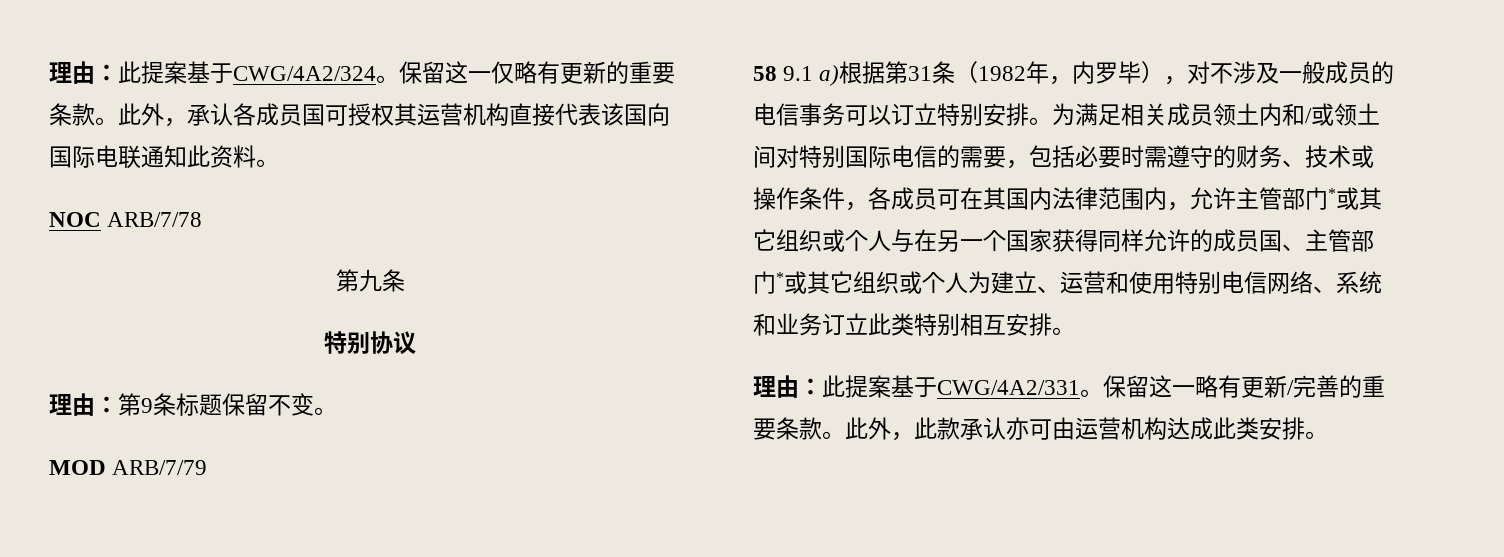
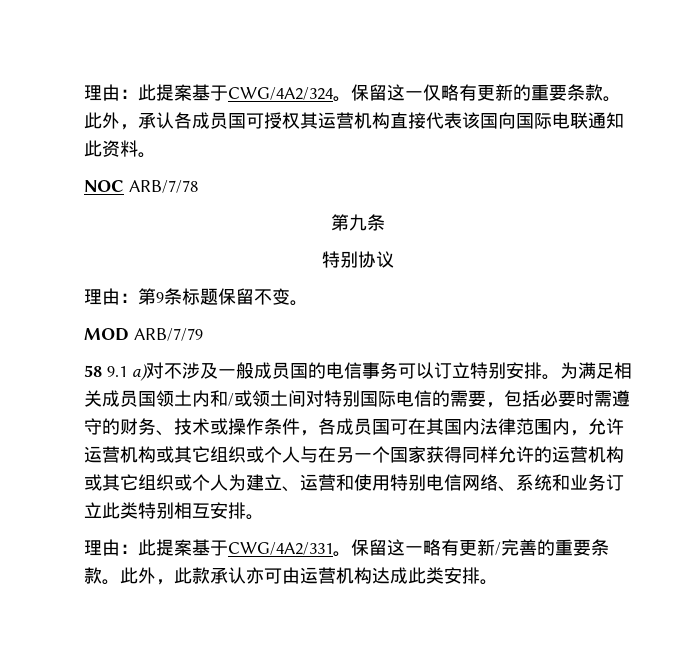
- 58 9.1 a)根据第31条（1982年，内罗毕），对不涉及一般成员的电信事务可以订立特别安排。
+ 58 9.1 a)对不涉及一般成员国的电信事务可以订立特别安排。
- 为满足相关成员领土内和/或领土间对特别国际电信的需要，包括必要时需遵守的财务、技术或操作条件，各成员可在其国内法律范围内，允许主管部门*或其它组织或个人与在另一个国家获得同样允许的成员国、主管部门*或其它组织或个人为建立、运营和使用特别电信网络、系统和业务订立此类特别相互安排。
+ 为满足相关成员国领土内和/或领土间对特别国际电信的需要，包括必要时需遵守的财务、技术或操作条件，各成员国可在其国内法律范围内，允许运营机构或其它组织或个人与在另一个国家获得同样允许的运营机构或其它组织或个人为建立、运营和使用特别电信网络、系统和业务订立此类特别相互安排。

